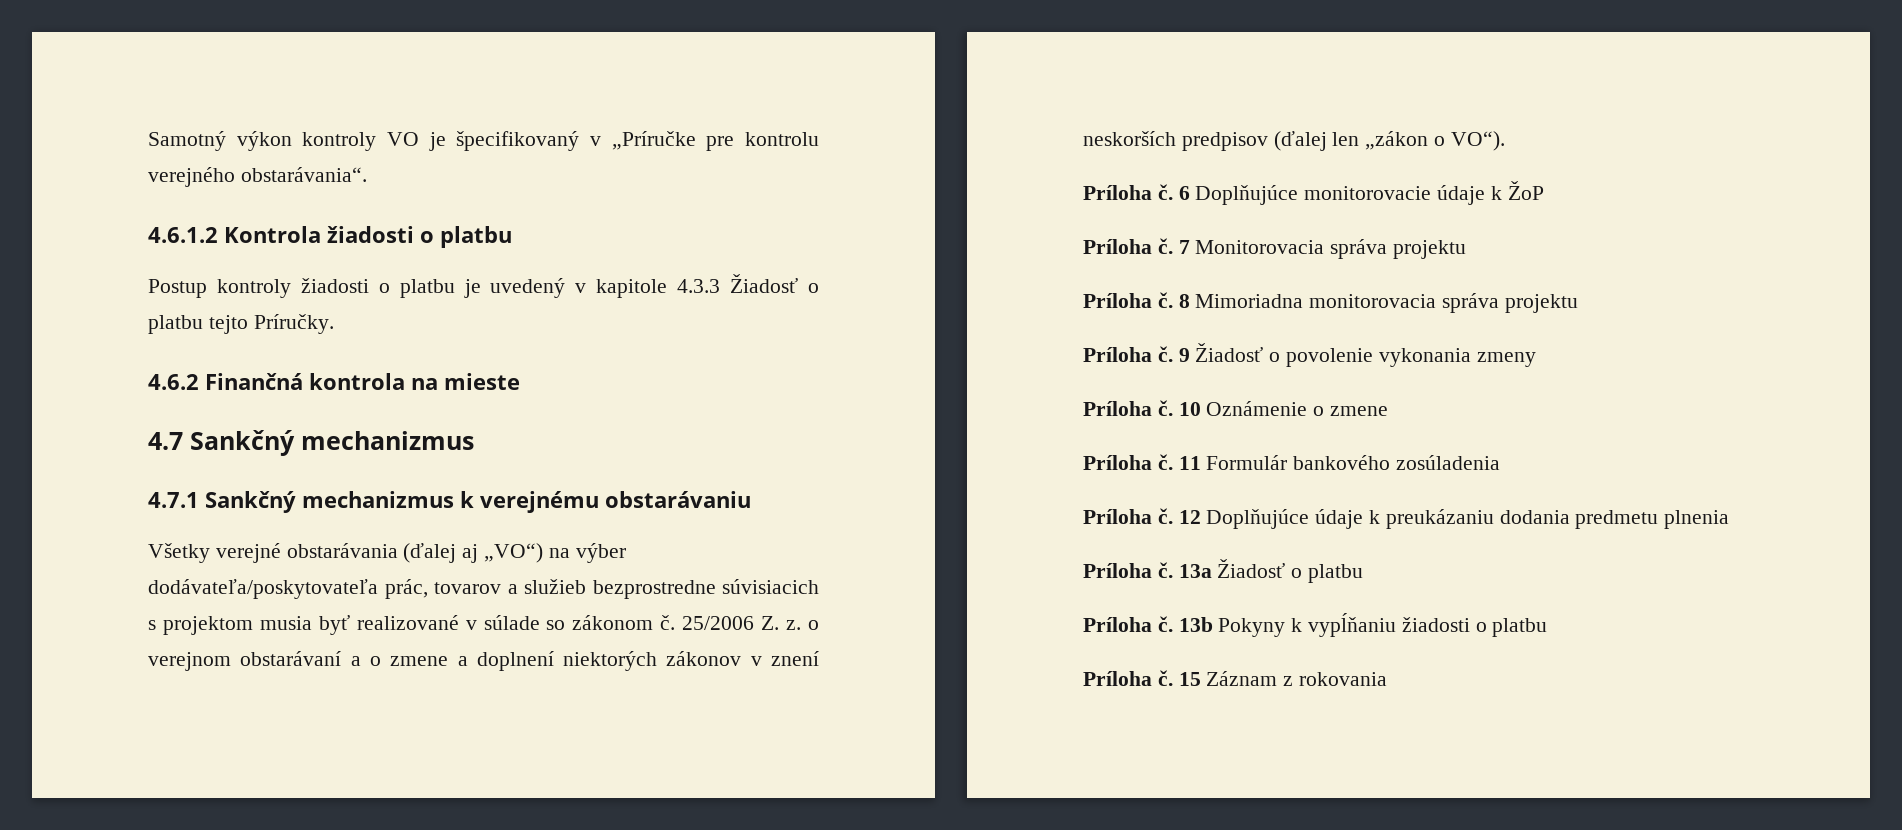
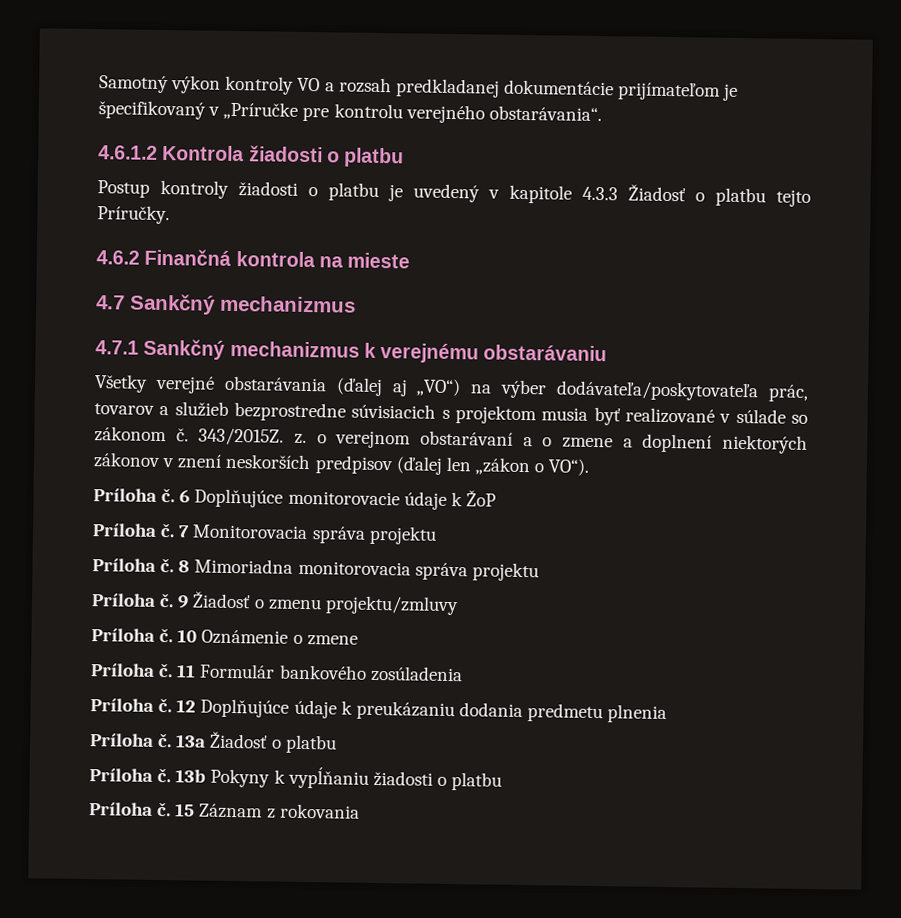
- Samotný výkon kontroly VO je špecifikovaný v „Príručke pre kontrolu verejného obstarávania“.
+ Samotný výkon kontroly VO a rozsah predkladanej dokumentácie prijímateľom je špecifikovaný v „Príručke pre kontrolu verejného obstarávania“.
- 25/2006 Z. z. o verejnom obstarávaní a o zmene a doplnení niektorých zákonov v znení neskorších predpisov (ďalej len „zákon o VO“).
+ 343/2015Z. z. o verejnom obstarávaní a o zmene a doplnení niektorých zákonov v znení neskorších predpisov (ďalej len „zákon o VO“).
- 9 Žiadosť o povolenie vykonania zmeny
+ 9 Žiadosť o zmenu projektu/zmluvy

